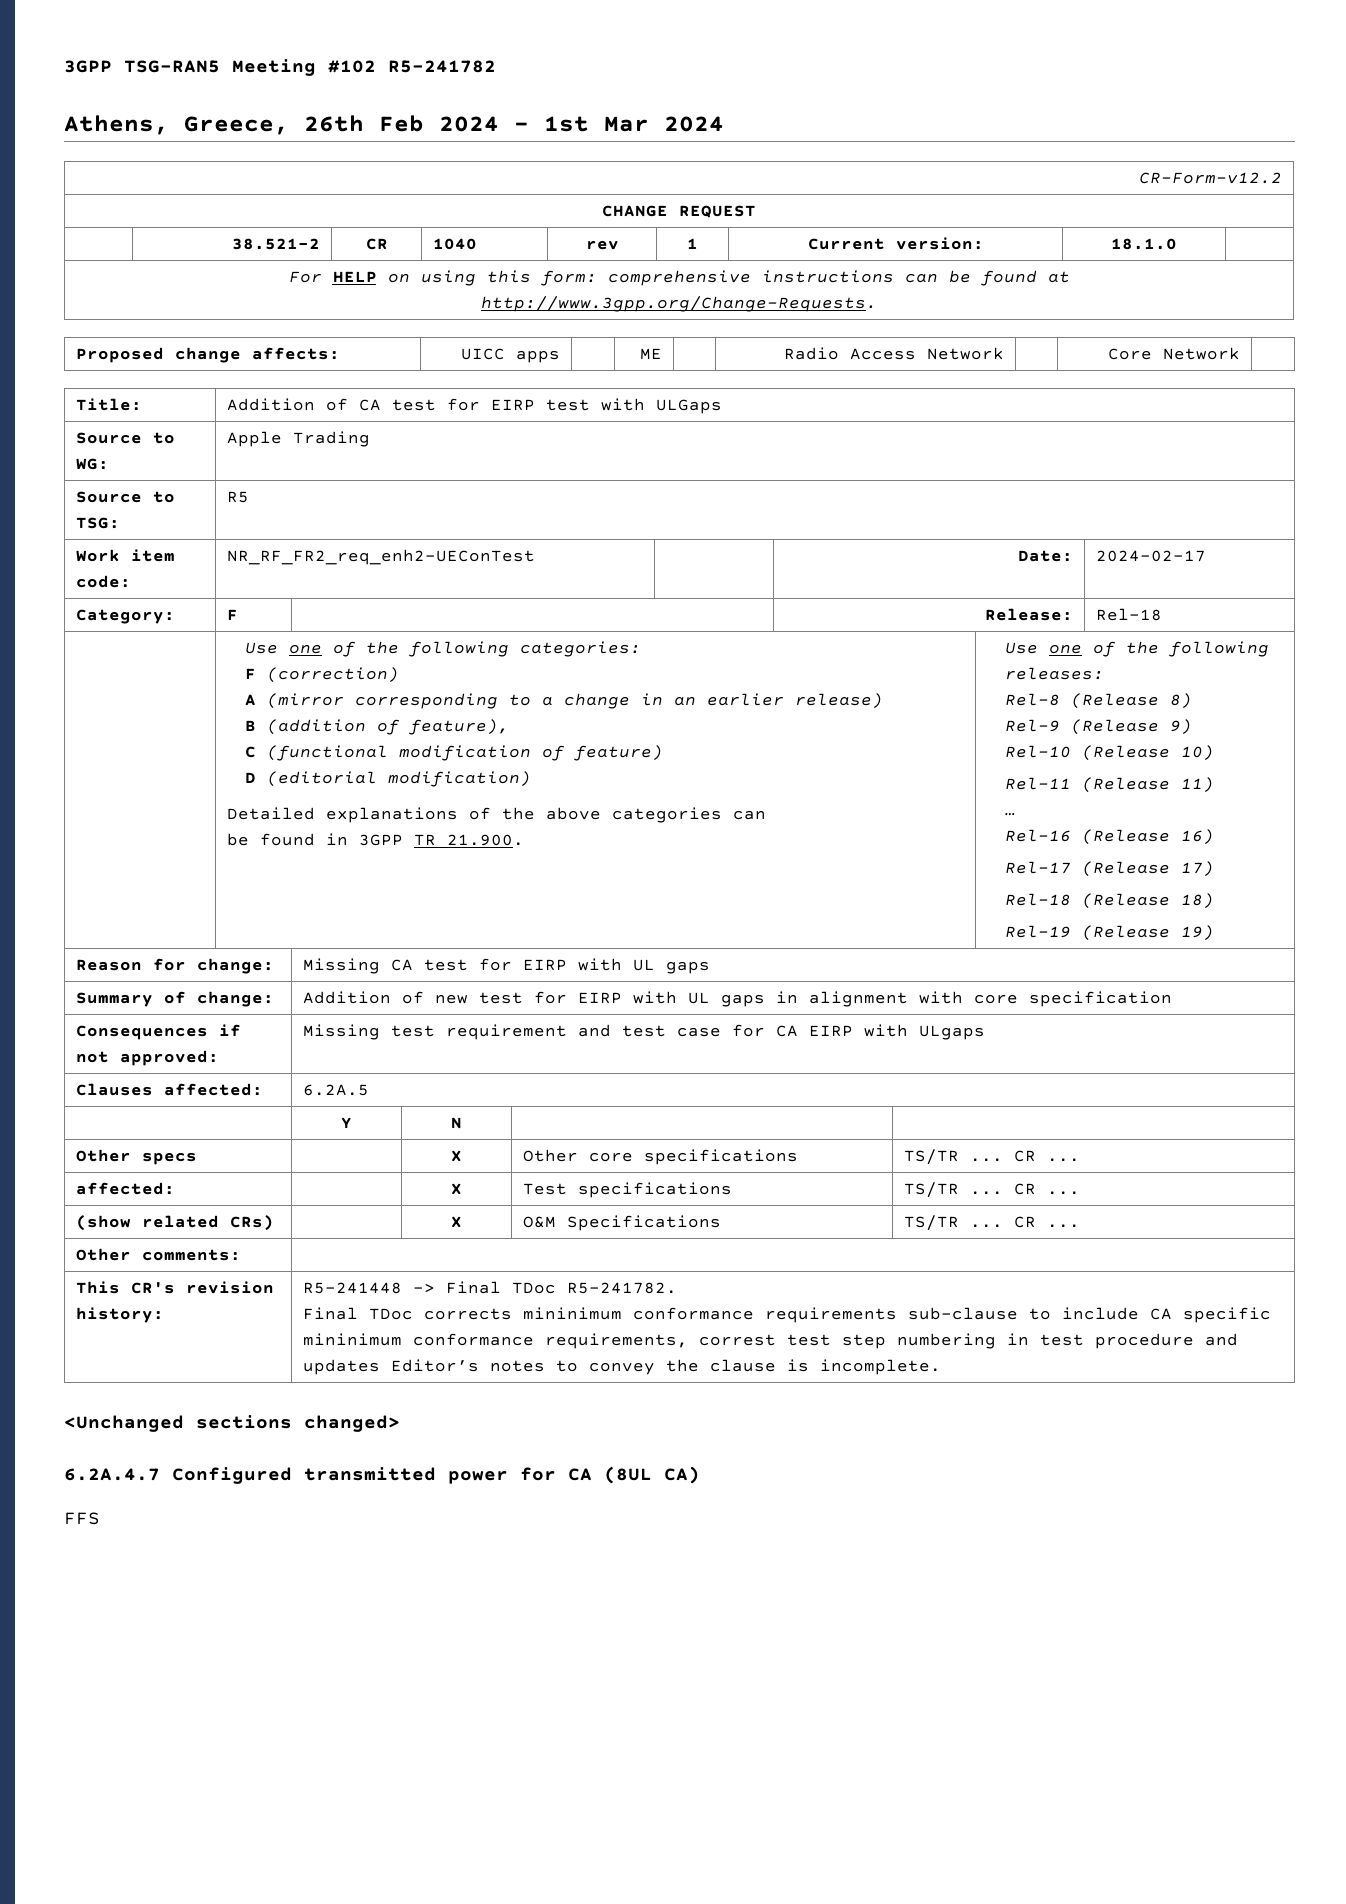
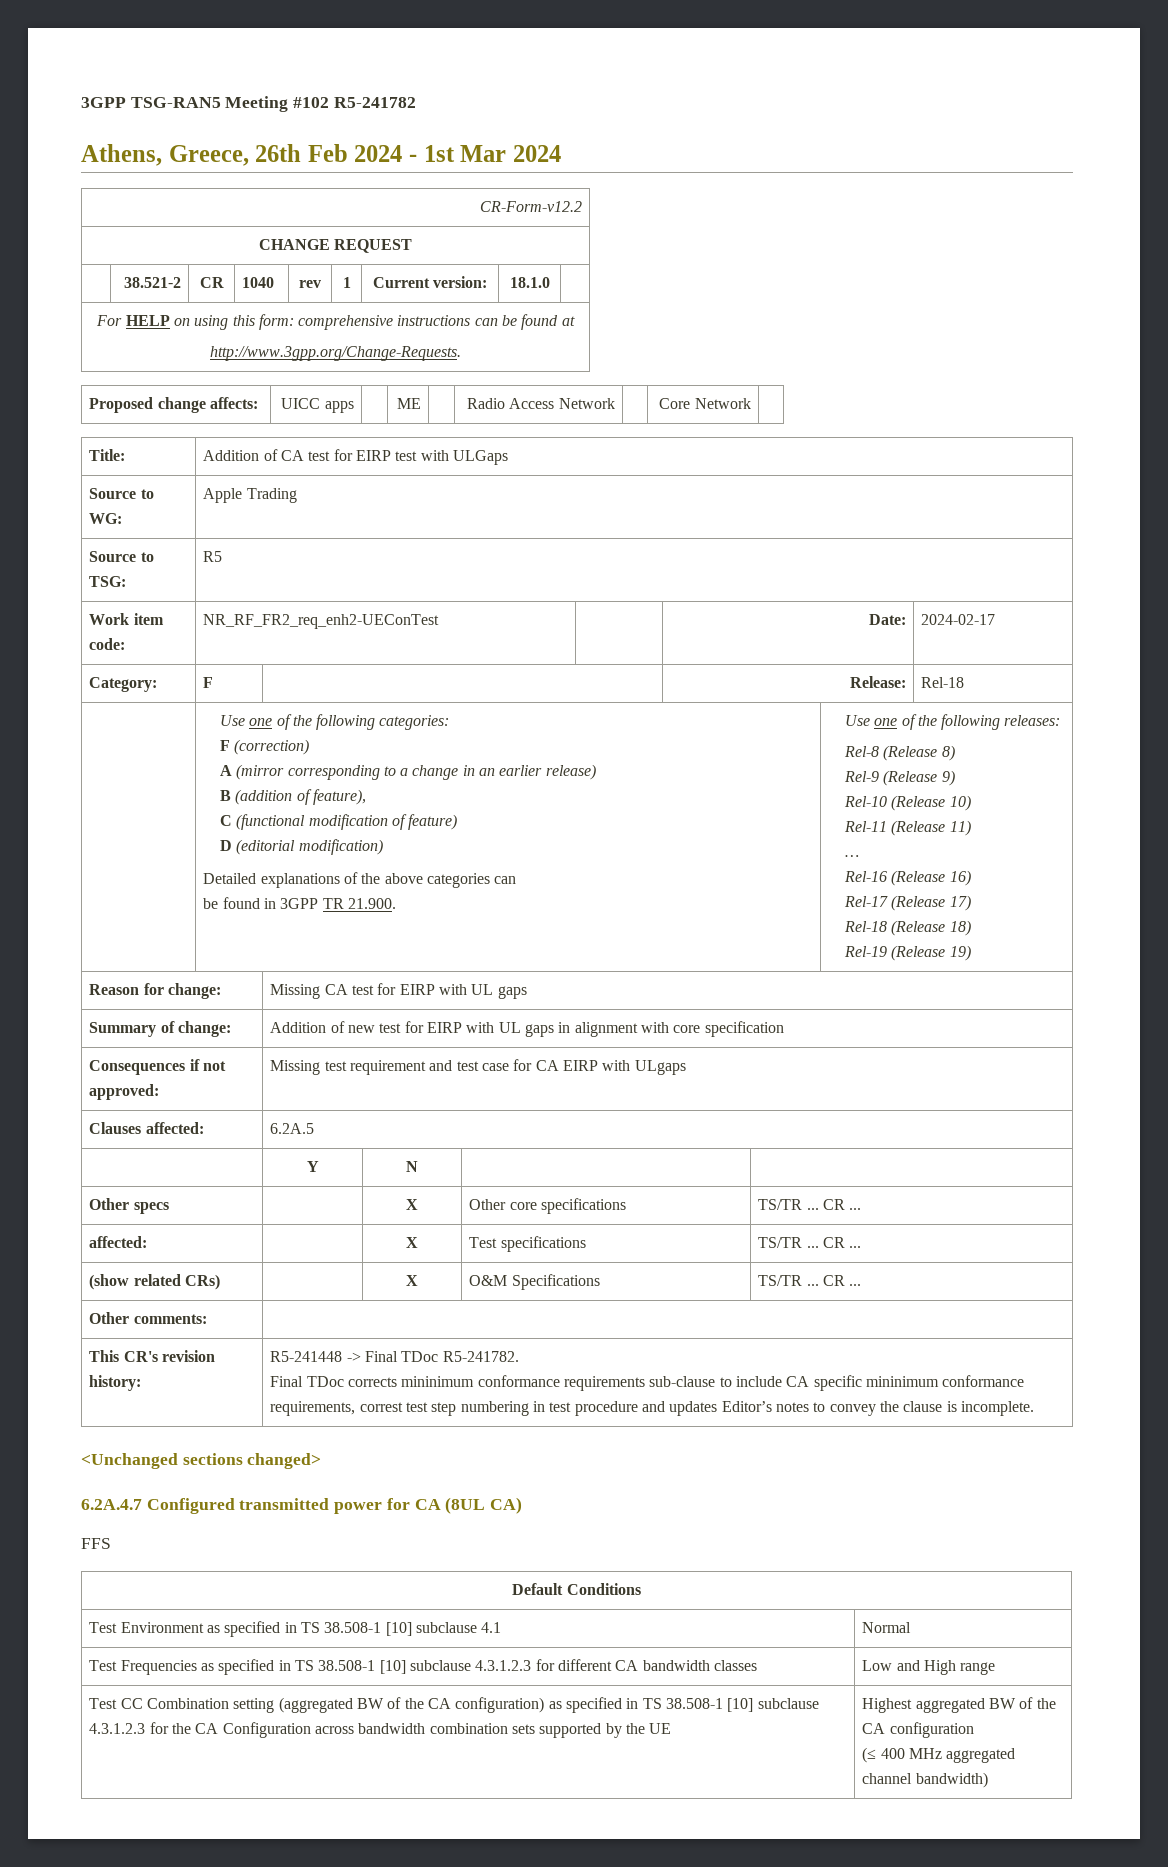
+ Default Conditions
+ Test Environment as specified in TS 38.508-1 [10] subclause 4.1 | Normal
+ Test Frequencies as specified in TS 38.508-1 [10] subclause 4.3.1.2.3 for different CA bandwidth classes | Low and High range
+ Test CC Combination setting (aggregated BW of the CA configuration) as specified in TS 38.508-1 [10] subclause 4.3.1.2.3 for the CA Configuration across bandwidth combination sets supported by the UE | Highest aggregated BW of the CA configuration
+ (≤ 400 MHz aggregated channel bandwidth)

